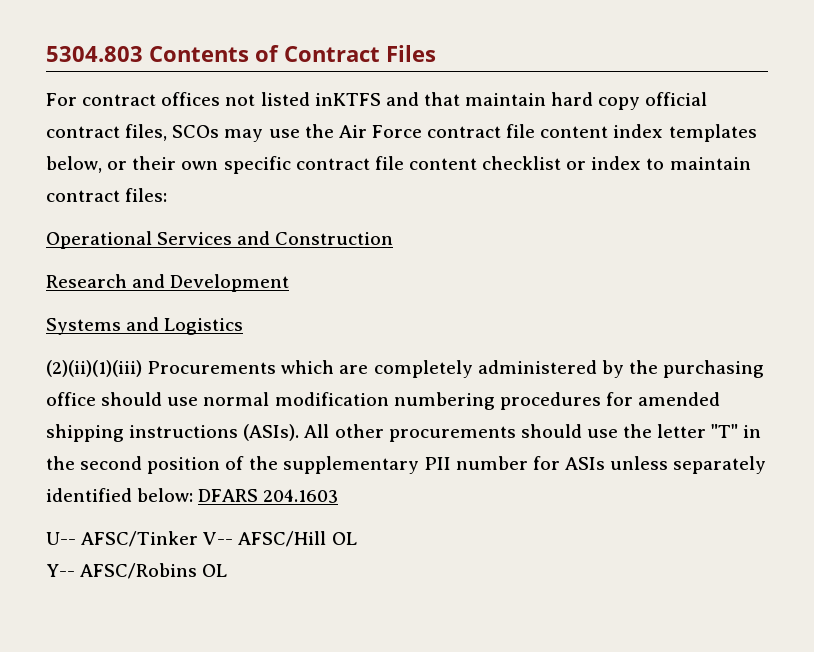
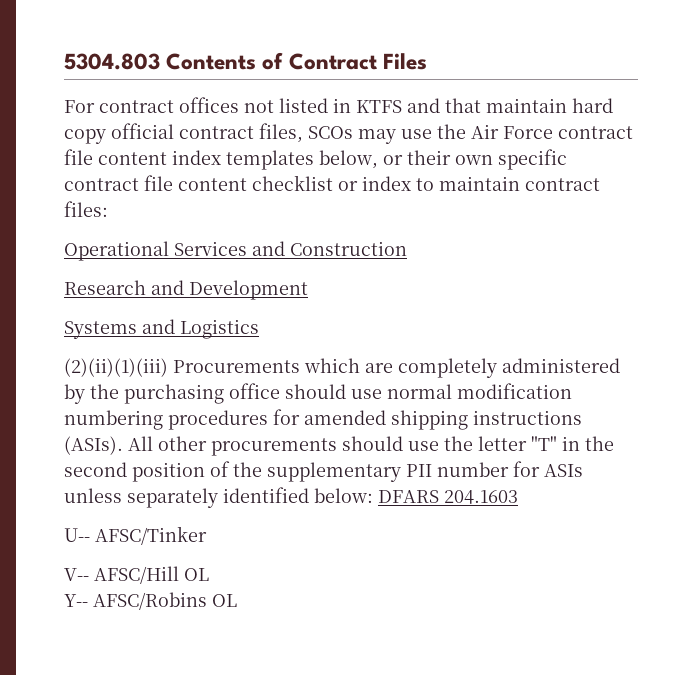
- For contract offices not listed inKTFS and that maintain hard copy official contract files, SCOs may use the Air Force contract file content index templates below, or their own specific contract file content checklist or index to maintain contract files:
+ For contract offices not listed in KTFS and that maintain hard copy official contract files, SCOs may use the Air Force contract file content index templates below, or their own specific contract file content checklist or index to maintain contract files:
- U-- AFSC/Tinker V-- AFSC/Hill OL
+ U-- AFSC/Tinker
+ V-- AFSC/Hill OL

